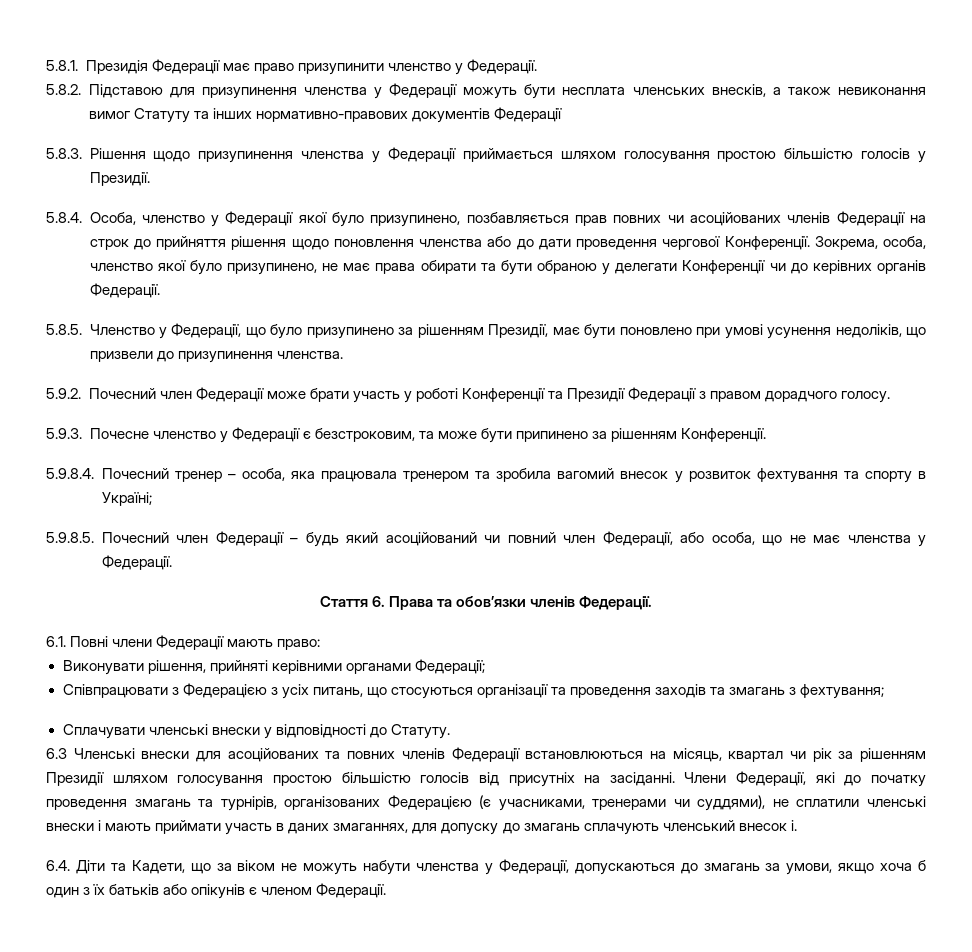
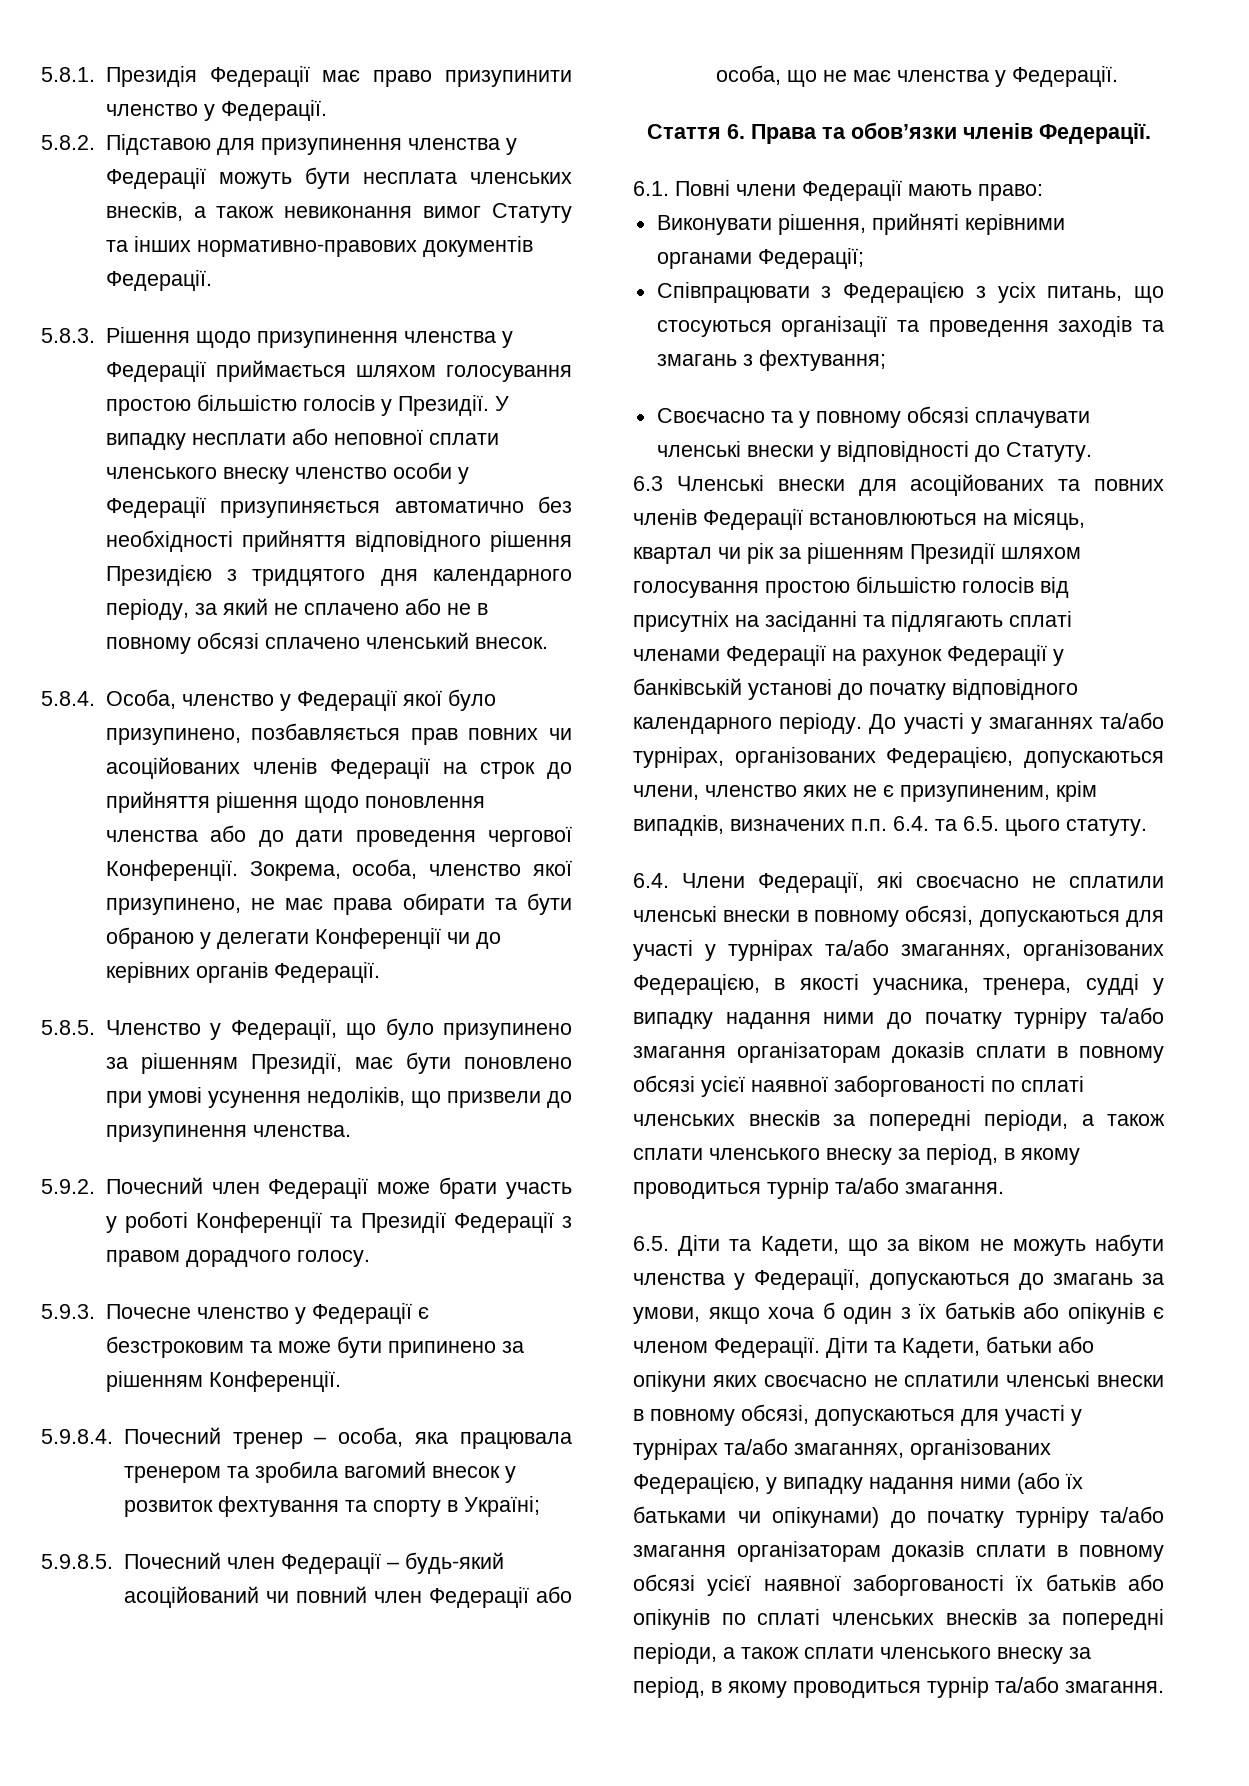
- 5.8.2. Підставою для призупинення членства у Федерації можуть бути несплата членських внесків, а також невиконання вимог Статуту та інших нормативно-правових документів Федерації
+ 5.8.2. Підставою для призупинення членства у Федерації можуть бути несплата членських внесків, а також невиконання вимог Статуту та інших нормативно-правових документів Федерації.
+ У випадку несплати або неповної сплати членського внеску членство особи у Федерації призупиняється автоматично без необхідності прийняття відповідного рішення Президією з тридцятого дня календарного періоду, за який не сплачено або не в повному обсязі сплачено членський внесок.
- Зокрема, особа, членство якої було призупинено, не має права обирати та бути обраною у делегати Конференції чи до керівних органів Федерації.
+ Зокрема, особа, членство якої призупинено, не має права обирати та бути обраною у делегати Конференції чи до керівних органів Федерації.
- 5.9.3. Почесне членство у Федерації є безстроковим, та може бути припинено за рішенням Конференції.
+ 5.9.3. Почесне членство у Федерації є безстроковим та може бути припинено за рішенням Конференції.
- 5.9.8.5. Почесний член Федерації – будь який асоційований чи повний член Федерації, або особа, що не має членства у Федерації.
+ 5.9.8.5. Почесний член Федерації – будь-який асоційований чи повний член Федерації або особа, що не має членства у Федерації.
- Сплачувати членські внески у відповідності до Статуту.
+ Своєчасно та у повному обсязі сплачувати членські внески у відповідності до Статуту.
- 6.3 Членські внески для асоційованих та повних членів Федерації встановлюються на місяць, квартал чи рік за рішенням Президії шляхом голосування простою більшістю голосів від присутніх на засіданні. Члени Федерації, які до початку проведення змагань та турнірів, організованих Федерацією (є учасниками, тренерами чи суддями), не сплатили членські внески і мають приймати участь в даних змаганнях, для допуску до змагань сплачують членський внесок і.
- 6.4. Діти та Кадети, що за віком не можуть набути членства у Федерації, допускаються до змагань за умови, якщо хоча б один з їх батьків або опікунів є членом Федерації.
+ 6.3 Членські внески для асоційованих та повних членів Федерації встановлюються на місяць, квартал чи рік за рішенням Президії шляхом голосування простою більшістю голосів від присутніх на засіданні та підлягають сплаті членами Федерації на рахунок Федерації у банківській установі до початку відповідного календарного періоду. До участі у змаганнях та/або турнірах, організованих Федерацією, допускаються члени, членство яких не є призупиненим, крім випадків, визначених п.п. 6.4. та 6.5. цього статуту.
+ 6.4. Члени Федерації, які своєчасно не сплатили членські внески в повному обсязі, допускаються для участі у турнірах та/або змаганнях, організованих Федерацією, в якості учасника, тренера, судді у випадку надання ними до початку турніру та/або змагання організаторам доказів сплати в повному обсязі усієї наявної заборгованості по сплаті членських внесків за попередні періоди, а також сплати членського внеску за період, в якому проводиться турнір та/або змагання.
+ 6.5. Діти та Кадети, що за віком не можуть набути членства у Федерації, допускаються до змагань за умови, якщо хоча б один з їх батьків або опікунів є членом Федерації.
+ Діти та Кадети, батьки або опікуни яких своєчасно не сплатили членські внески в повному обсязі, допускаються для участі у турнірах та/або змаганнях, організованих Федерацією, у випадку надання ними (або їх батьками чи опікунами) до початку турніру та/або змагання організаторам доказів сплати в повному обсязі усієї наявної заборгованості їх батьків або опікунів по сплаті членських внесків за попередні періоди, а також сплати членського внеску за період, в якому проводиться турнір та/або змагання.

